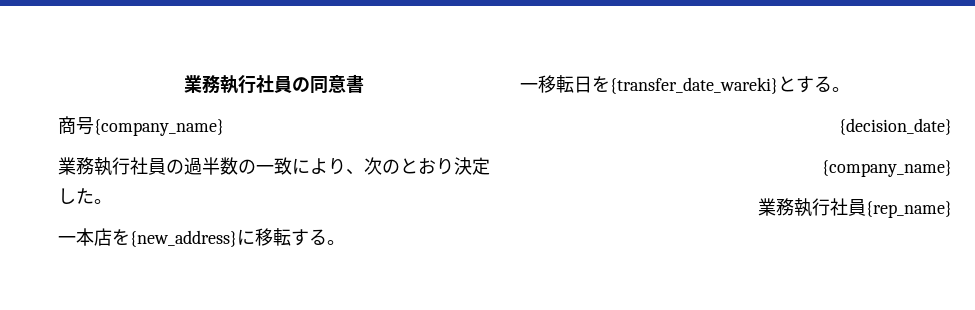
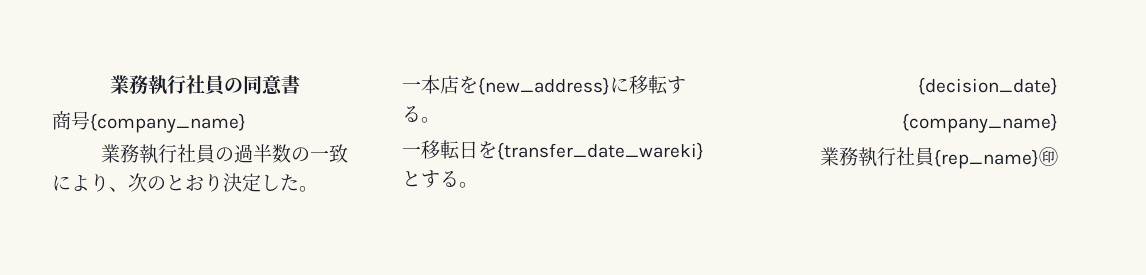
- 業務執行社員{rep_name}
+ 業務執行社員{rep_name}㊞

